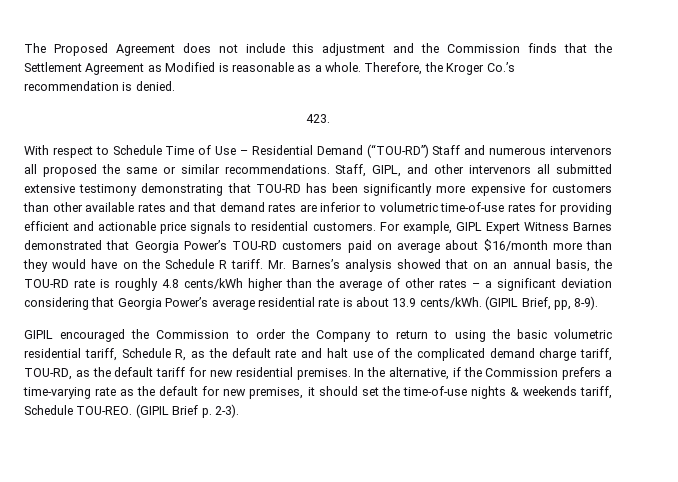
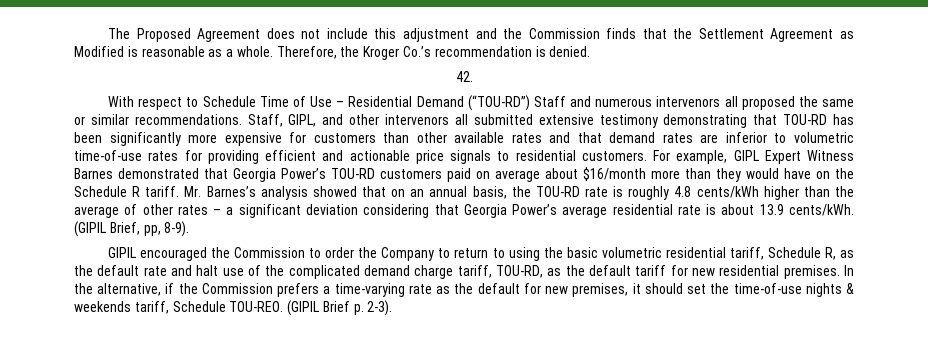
- 423.
+ 42.

